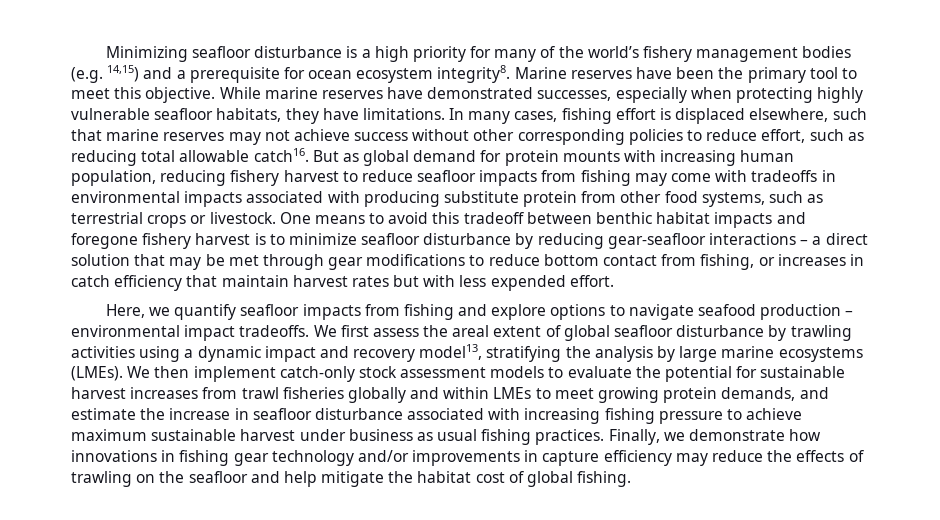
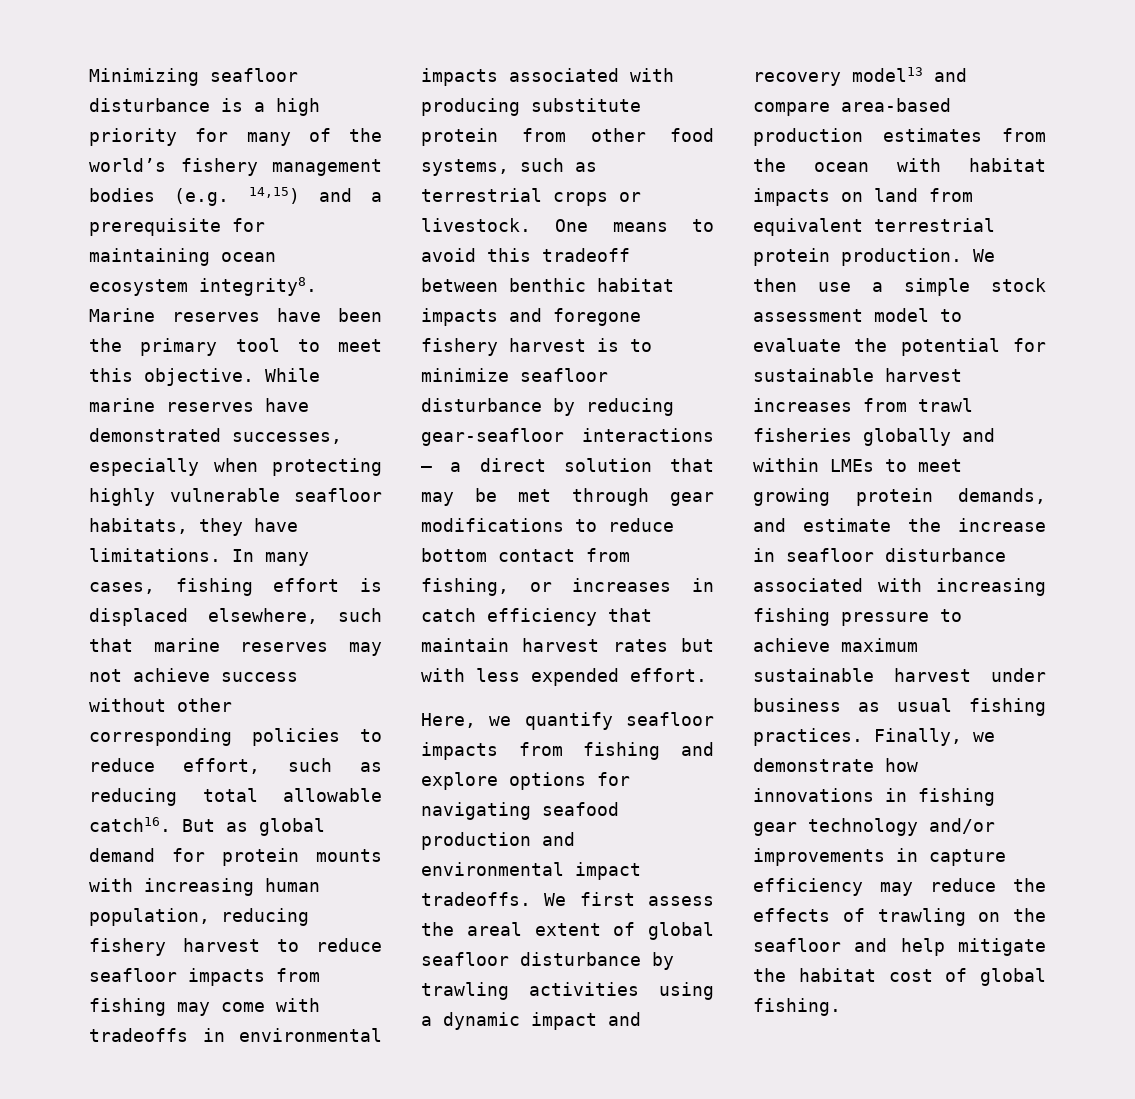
- Minimizing seafloor disturbance is a high priority for many of the world’s fishery management bodies (e.g. 14,15) and a prerequisite for ocean ecosystem integrity8.
+ Minimizing seafloor disturbance is a high priority for many of the world’s fishery management bodies (e.g. 14,15) and a prerequisite for maintaining ocean ecosystem integrity8.
- Here, we quantify seafloor impacts from fishing and explore options to navigate seafood production – environmental impact tradeoffs.
+ Here, we quantify seafloor impacts from fishing and explore options for navigating seafood production and environmental impact tradeoffs.
- We first assess the areal extent of global seafloor disturbance by trawling activities using a dynamic impact and recovery model13, stratifying the analysis by large marine ecosystems (LMEs). We then implement catch-only stock assessment models to evaluate the potential for sustainable harvest increases from trawl fisheries globally and within LMEs to meet growing protein demands, and estimate the increase in seafloor disturbance associated with increasing fishing pressure to achieve maximum sustainable harvest under business as usual fishing practices.
+ We first assess the areal extent of global seafloor disturbance by trawling activities using a dynamic impact and recovery model13 and compare area-based production estimates from the ocean with habitat impacts on land from equivalent terrestrial protein production. We then use a simple stock assessment model to evaluate the potential for sustainable harvest increases from trawl fisheries globally and within LMEs to meet growing protein demands, and estimate the increase in seafloor disturbance associated with increasing fishing pressure to achieve maximum sustainable harvest under business as usual fishing practices.

